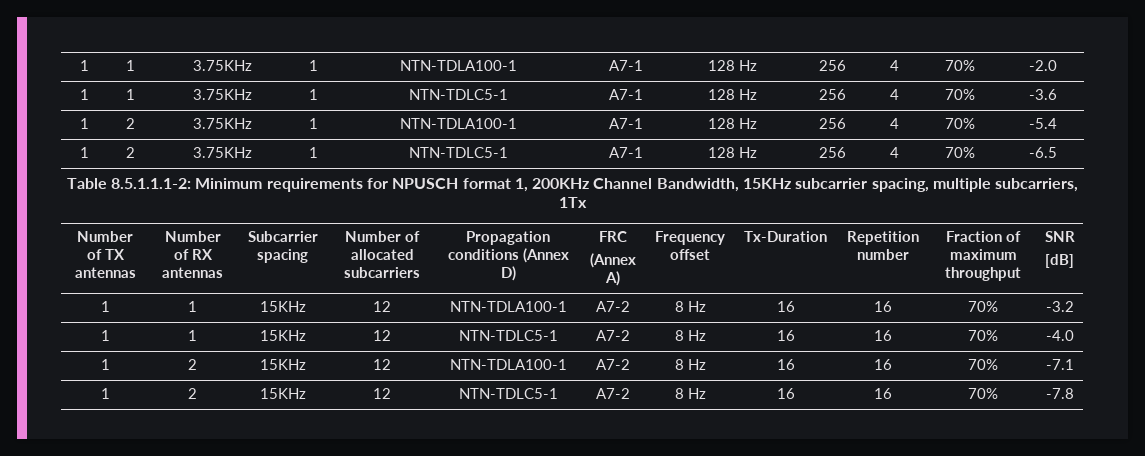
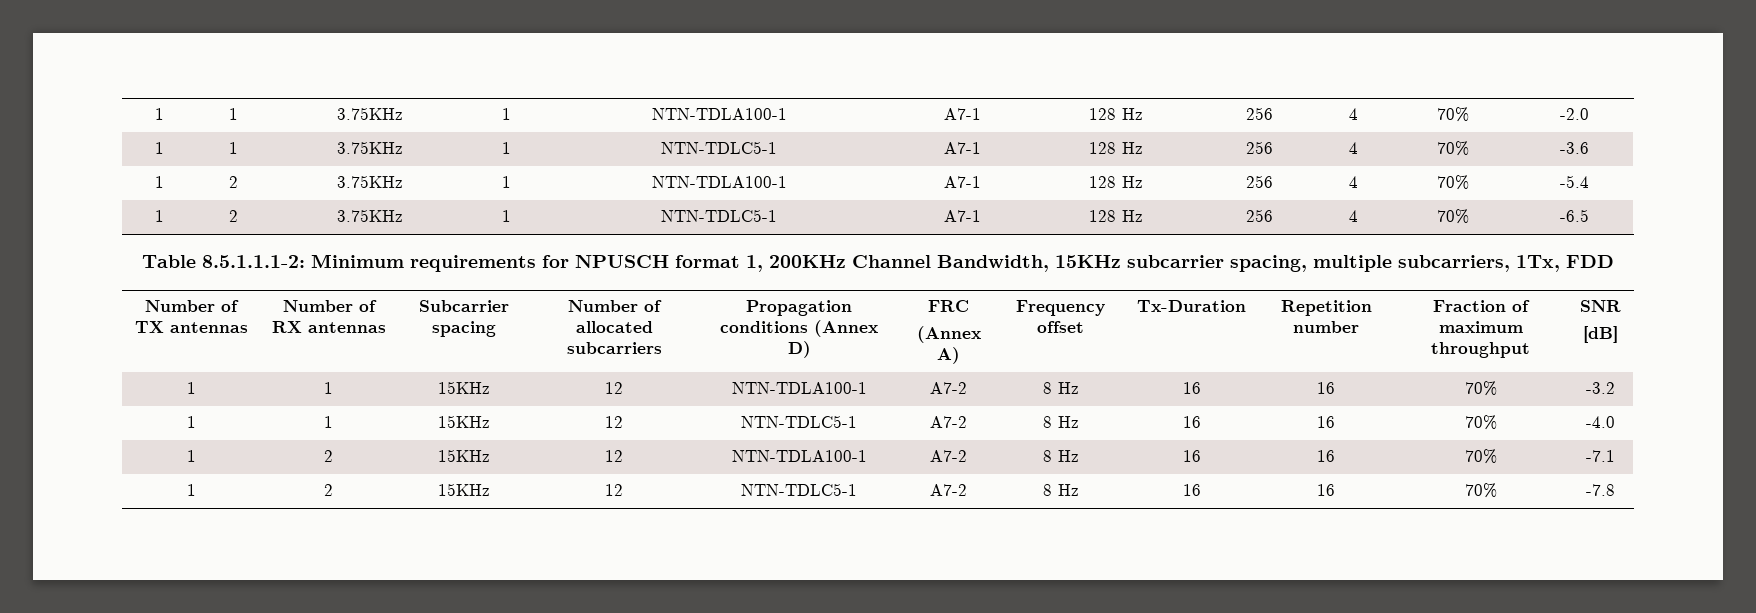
- Table 8.5.1.1.1-2: Minimum requirements for NPUSCH format 1, 200KHz Channel Bandwidth, 15KHz subcarrier spacing, multiple subcarriers, 1Tx
+ Table 8.5.1.1.1-2: Minimum requirements for NPUSCH format 1, 200KHz Channel Bandwidth, 15KHz subcarrier spacing, multiple subcarriers, 1Tx, FDD

